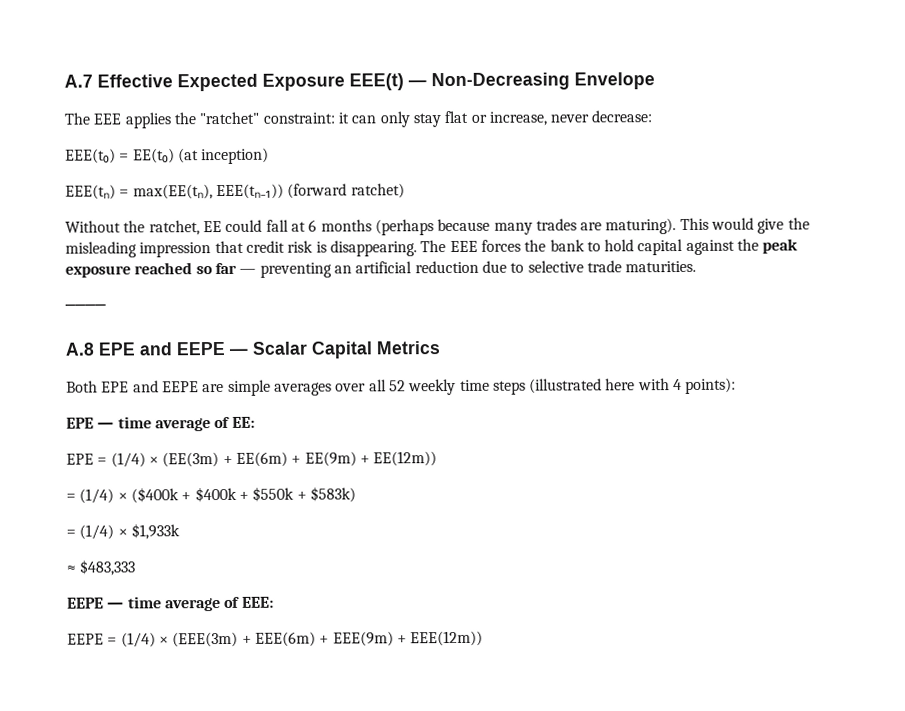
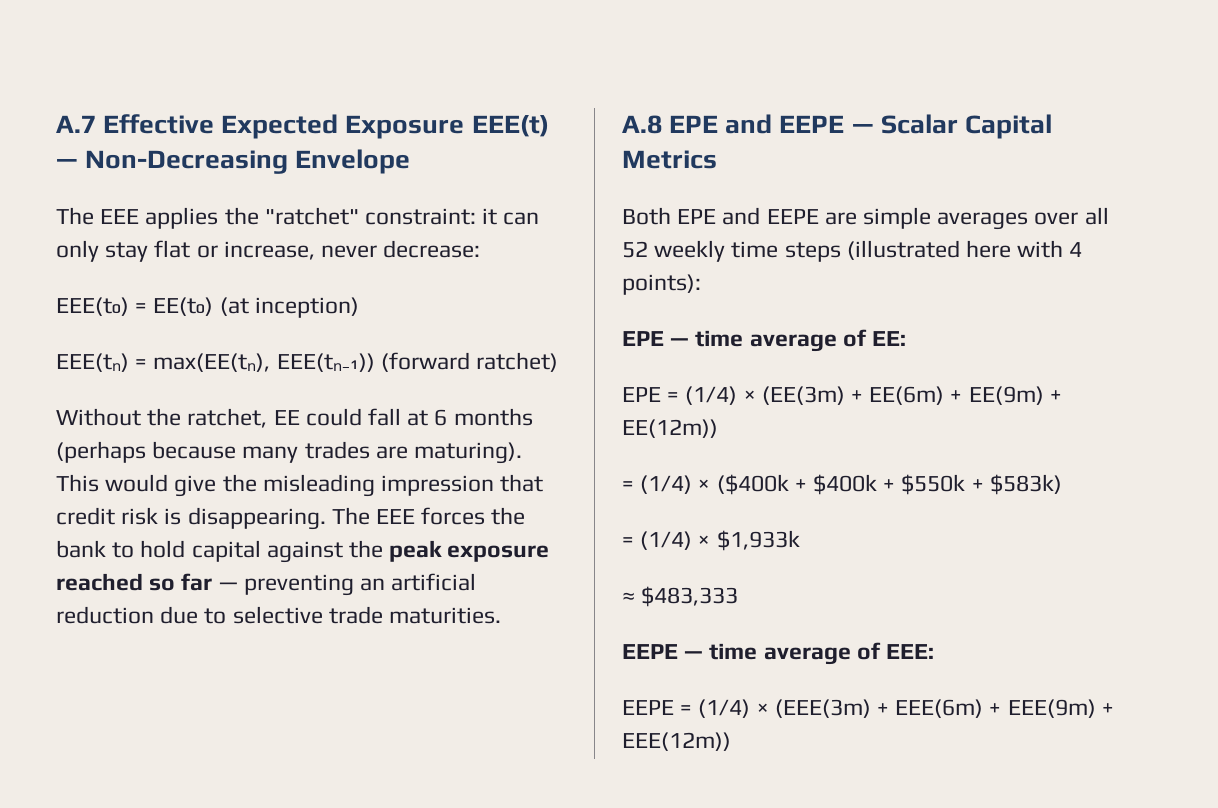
- ────

